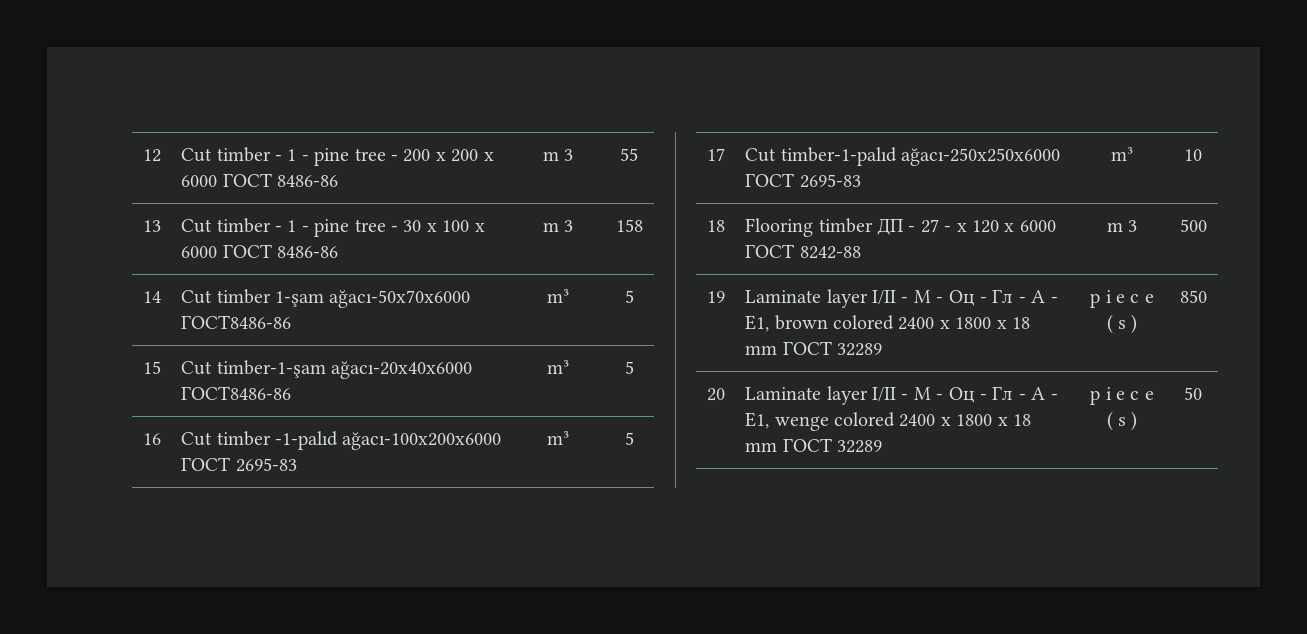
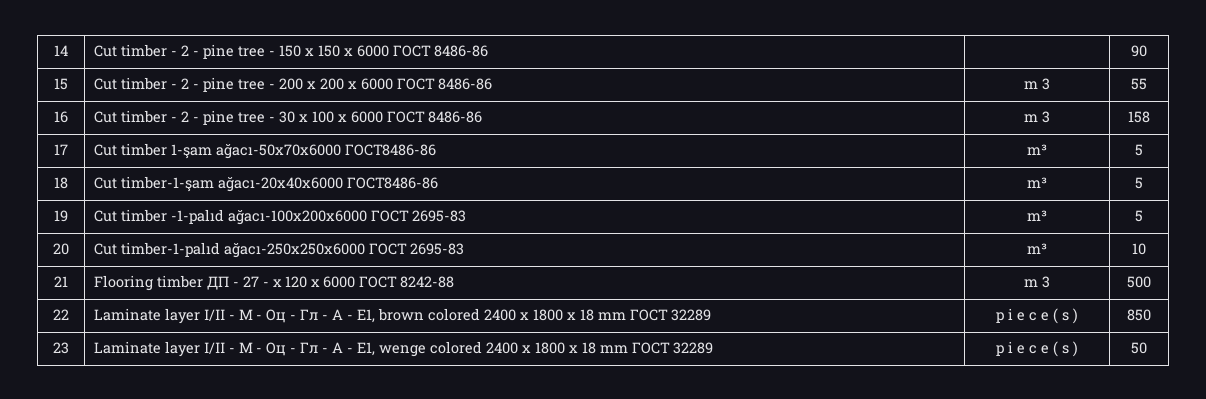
- 12 | Cut timber - 1 - pine tree - 200 x 200 x 6000 ГОСТ 8486-86 | m 3 | 55
+ 14 | Cut timber - 2 - pine tree - 150 x 150 x 6000 ГОСТ 8486-86 | | 90
+ 15 | Cut timber - 2 - pine tree - 200 x 200 x 6000 ГОСТ 8486-86 | m 3 | 55
- 13 | Cut timber - 1 - pine tree - 30 x 100 x 6000 ГОСТ 8486-86 | m 3 | 158
+ 16 | Cut timber - 2 - pine tree - 30 x 100 x 6000 ГОСТ 8486-86 | m 3 | 158
- 14 | Cut timber 1-şam ağacı-50x70x6000 ГОСТ8486-86 | m³ | 5
+ 17 | Cut timber 1-şam ağacı-50x70x6000 ГОСТ8486-86 | m³ | 5
- 15 | Cut timber-1-şam ağacı-20x40x6000 ГОСТ8486-86 | m³ | 5
+ 18 | Cut timber-1-şam ağacı-20x40x6000 ГОСТ8486-86 | m³ | 5
- 16 | Cut timber -1-palıd ağacı-100x200x6000 ГОСТ 2695-83 | m³ | 5
+ 19 | Cut timber -1-palıd ağacı-100x200x6000 ГОСТ 2695-83 | m³ | 5
- 17 | Cut timber-1-palıd ağacı-250x250x6000 ГОСТ 2695-83 | m³ | 10
+ 20 | Cut timber-1-palıd ağacı-250x250x6000 ГОСТ 2695-83 | m³ | 10
- 18 | Flooring timber ДП - 27 - х 120 х 6000 ГОСТ 8242-88 | m 3 | 500
+ 21 | Flooring timber ДП - 27 - х 120 х 6000 ГОСТ 8242-88 | m 3 | 500
- 19 | Laminate layer I/II - М - Оц - Гл - А - Е1, brown colored 2400 x 1800 x 18 mm ГОСТ 32289 | p i e c e ( s ) | 850
+ 22 | Laminate layer I/II - М - Оц - Гл - А - Е1, brown colored 2400 x 1800 x 18 mm ГОСТ 32289 | p i e c e ( s ) | 850
- 20 | Laminate layer I/II - М - Оц - Гл - А - Е1, wenge colored 2400 x 1800 x 18 mm ГОСТ 32289 | p i e c e ( s ) | 50
+ 23 | Laminate layer I/II - М - Оц - Гл - А - Е1, wenge colored 2400 x 1800 x 18 mm ГОСТ 32289 | p i e c e ( s ) | 50

